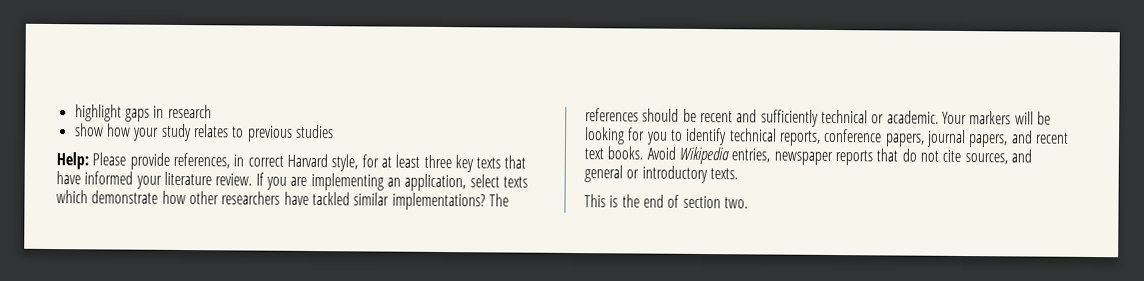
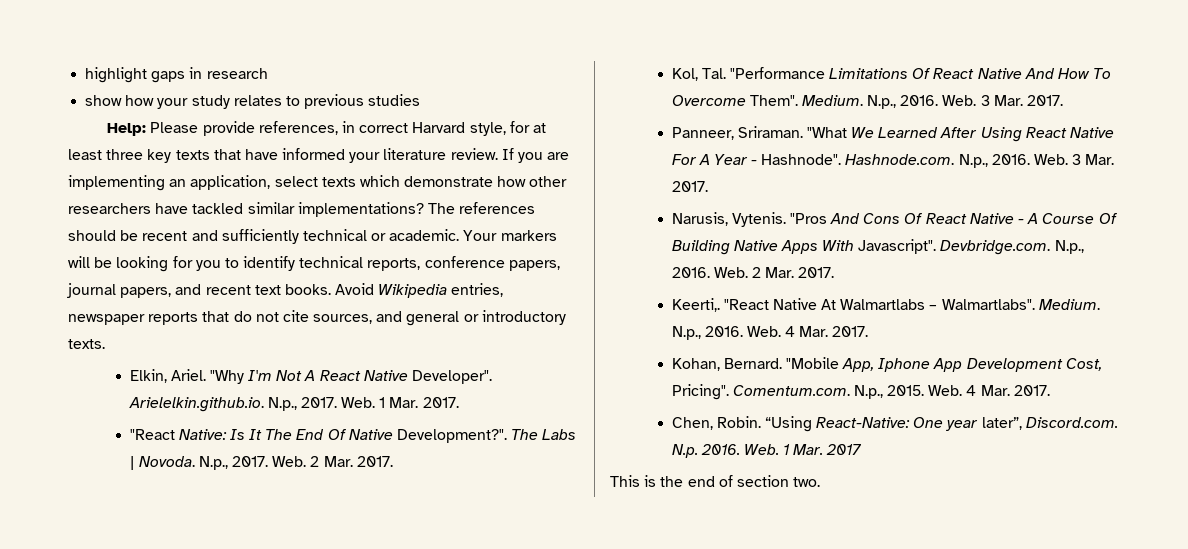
+ Elkin, Ariel. "Why I'm Not A React Native Developer". Arielelkin.github.io. N.p., 2017. Web. 1 Mar. 2017.
+ "React Native: Is It The End Of Native Development?". The Labs | Novoda. N.p., 2017. Web. 2 Mar. 2017.
+ Kol, Tal. "Performance Limitations Of React Native And How To Overcome Them". Medium. N.p., 2016. Web. 3 Mar. 2017.
+ Panneer, Sriraman. "What We Learned After Using React Native For A Year - Hashnode". Hashnode.com. N.p., 2016. Web. 3 Mar. 2017.
+ Narusis, Vytenis. "Pros And Cons Of React Native - A Course Of Building Native Apps With Javascript". Devbridge.com. N.p., 2016. Web. 2 Mar. 2017.
+ Keerti,. "React Native At Walmartlabs – Walmartlabs". Medium. N.p., 2016. Web. 4 Mar. 2017.
+ Kohan, Bernard. "Mobile App, Iphone App Development Cost, Pricing". Comentum.com. N.p., 2015. Web. 4 Mar. 2017.
+ Chen, Robin. “Using React-Native: One year later”, Discord.com. N.p. 2016. Web. 1 Mar. 2017

